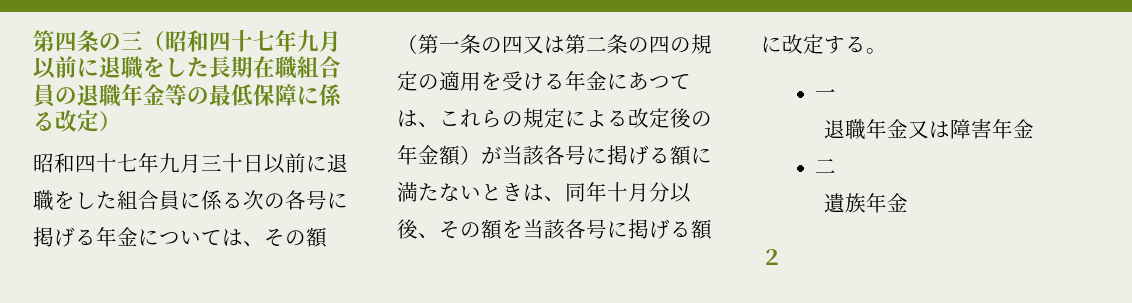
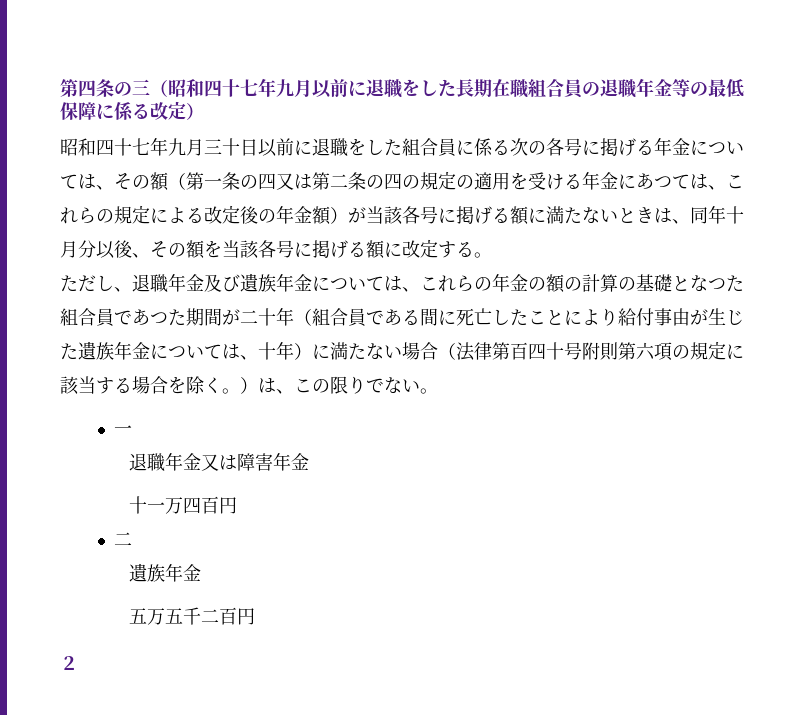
+ ただし、退職年金及び遺族年金については、これらの年金の額の計算の基礎となつた組合員であつた期間が二十年（組合員である間に死亡したことにより給付事由が生じた遺族年金については、十年）に満たない場合（法律第百四十号附則第六項の規定に該当する場合を除く。）は、この限りでない。
+ 十一万四百円
+ 五万五千二百円

